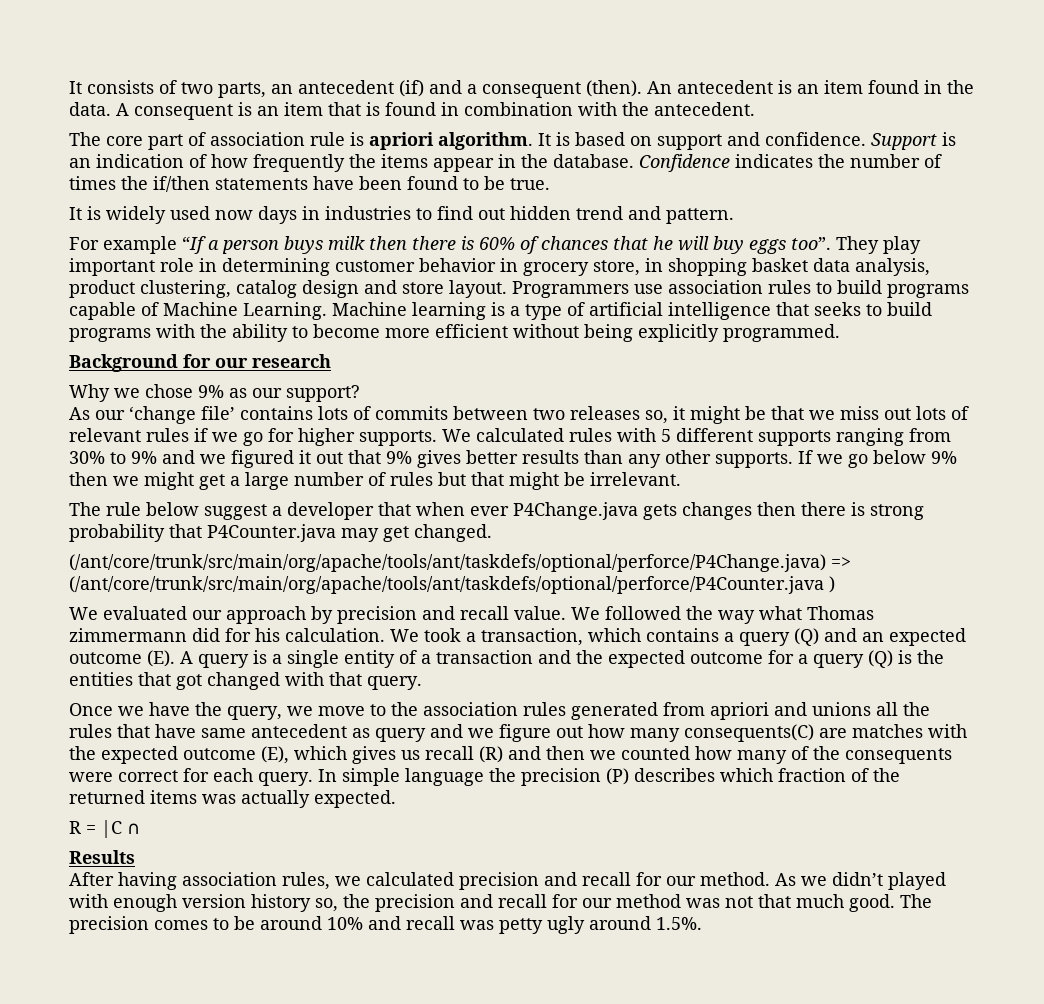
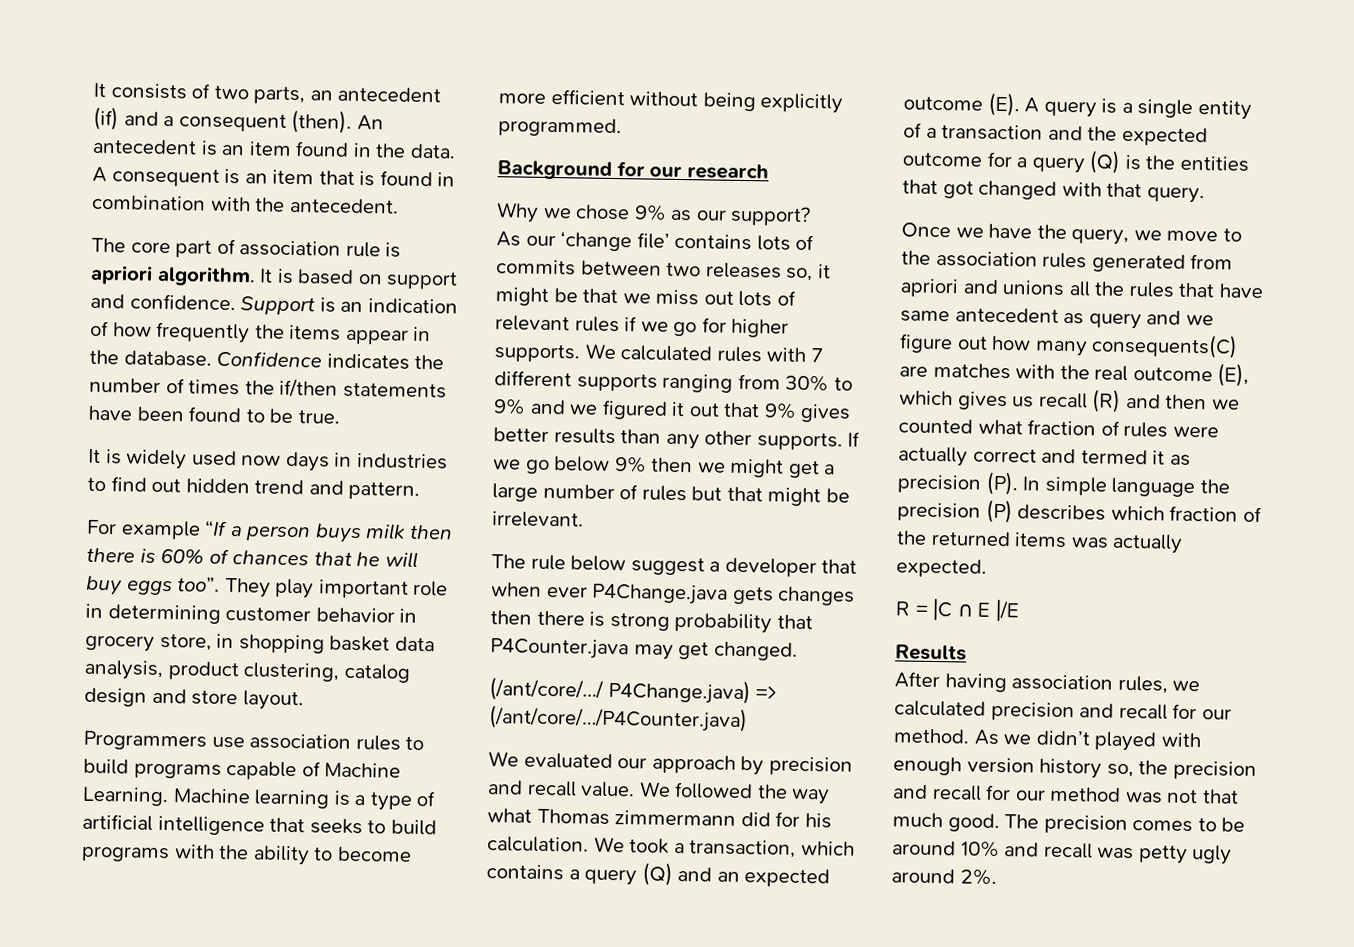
- They play important role in determining customer behavior in grocery store, in shopping basket data analysis, product clustering, catalog design and store layout. Programmers use association rules to build programs capable of Machine Learning.
+ They play important role in determining customer behavior in grocery store, in shopping basket data analysis, product clustering, catalog design and store layout.
+ Programmers use association rules to build programs capable of Machine Learning.
- We calculated rules with 5 different supports ranging from 30% to 9% and we figured it out that 9% gives better results than any other supports.
+ We calculated rules with 7 different supports ranging from 30% to 9% and we figured it out that 9% gives better results than any other supports.
- (/ant/core/trunk/src/main/org/apache/tools/ant/taskdefs/optional/perforce/P4Change.java) => (/ant/core/trunk/src/main/org/apache/tools/ant/taskdefs/optional/perforce/P4Counter.java )
+ (/ant/core/…/ P4Change.java) => (/ant/core/…/P4Counter.java)
- Once we have the query, we move to the association rules generated from apriori and unions all the rules that have same antecedent as query and we figure out how many consequents(C) are matches with the expected outcome (E), which gives us recall (R) and then we counted how many of the consequents were correct for each query. In simple language the precision (P) describes which fraction of the returned items was actually expected.
+ Once we have the query, we move to the association rules generated from apriori and unions all the rules that have same antecedent as query and we figure out how many consequents(C) are matches with the real outcome (E), which gives us recall (R) and then we counted what fraction of rules were actually correct and termed it as precision (P). In simple language the precision (P) describes which fraction of the returned items was actually expected.
- R = |C ∩
+ R = |C ∩ E |/E
- The precision comes to be around 10% and recall was petty ugly around 1.5%.
+ The precision comes to be around 10% and recall was petty ugly around 2%.

